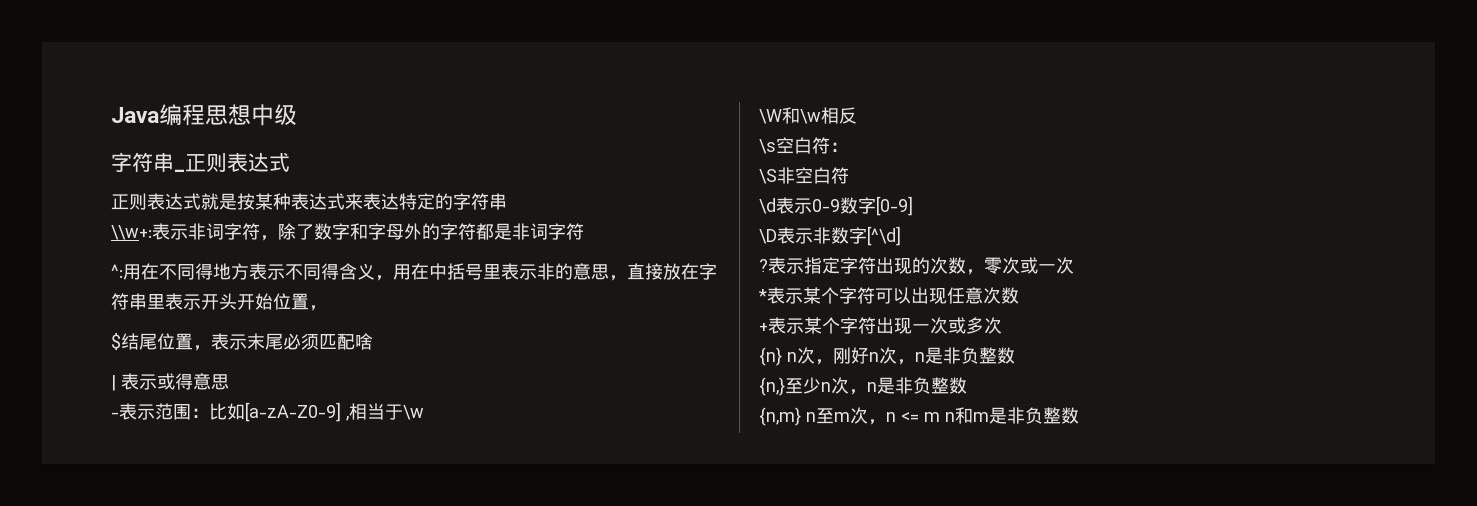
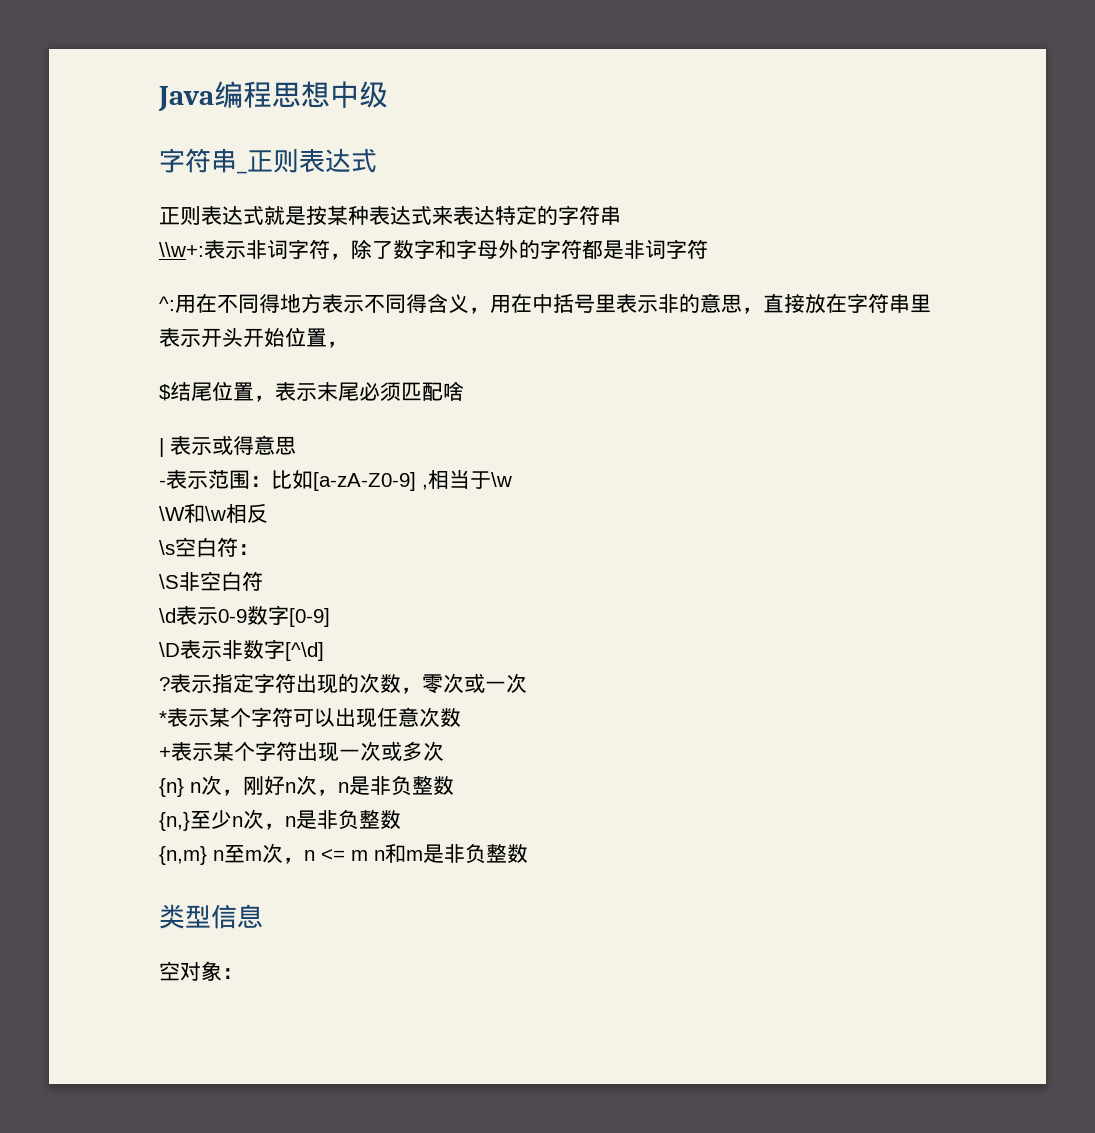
+ 类型信息
+ 空对象：

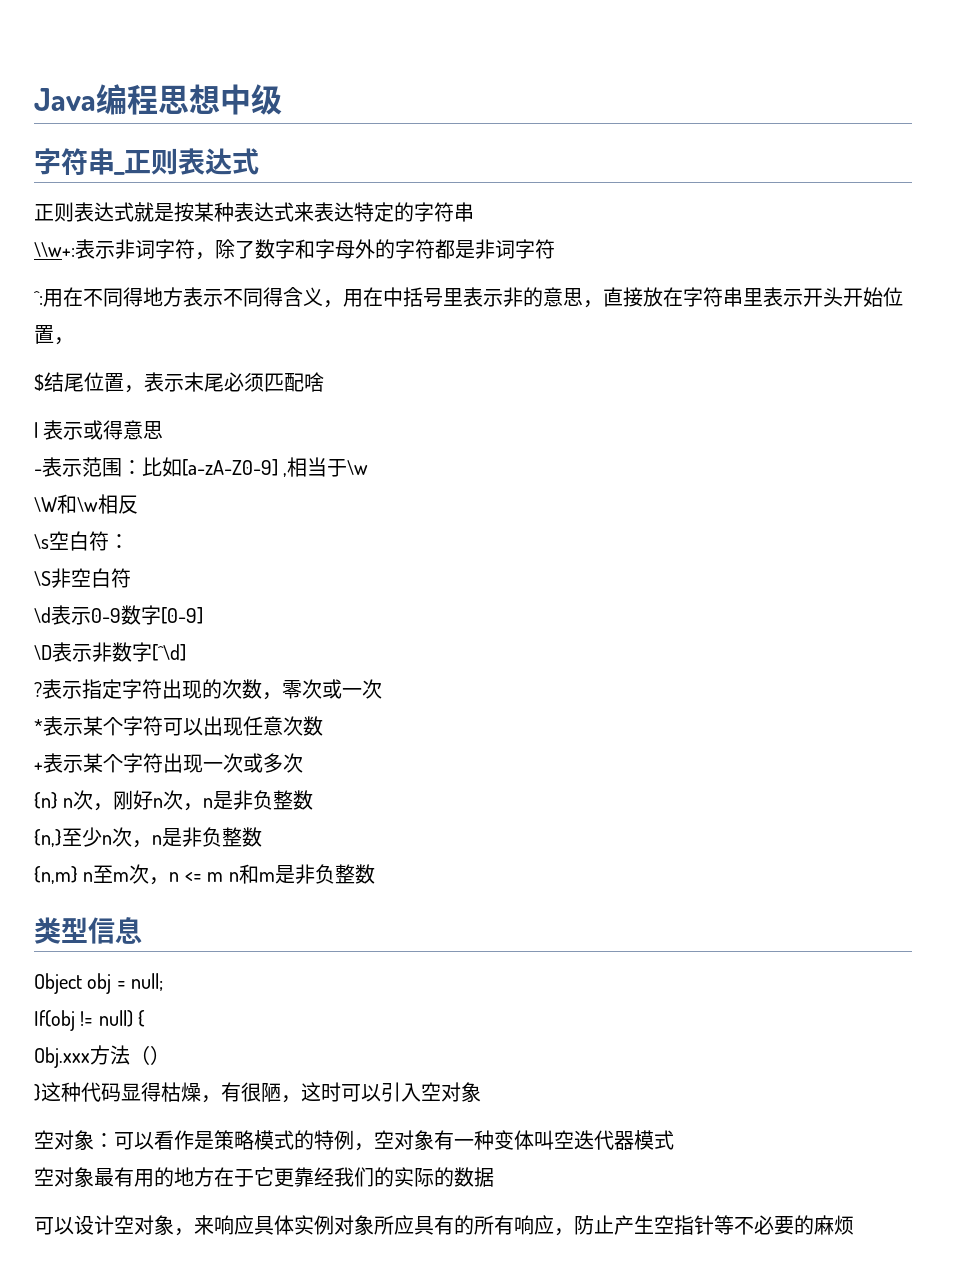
- 空对象：
+ Object obj = null;
+ If(obj != null) {
+ Obj.xxx方法（）
+ }这种代码显得枯燥，有很陋，这时可以引入空对象
+ 空对象：可以看作是策略模式的特例，空对象有一种变体叫空迭代器模式
+ 空对象最有用的地方在于它更靠经我们的实际的数据
+ 可以设计空对象，来响应具体实例对象所应具有的所有响应，防止产生空指针等不必要的麻烦

